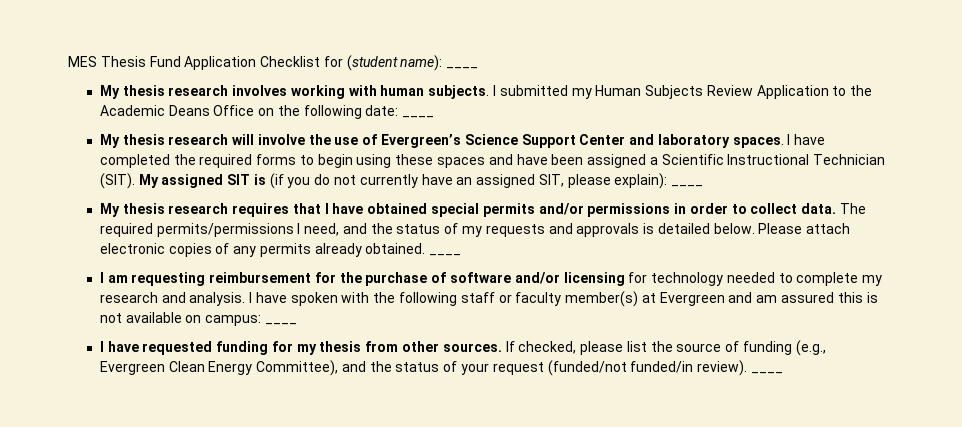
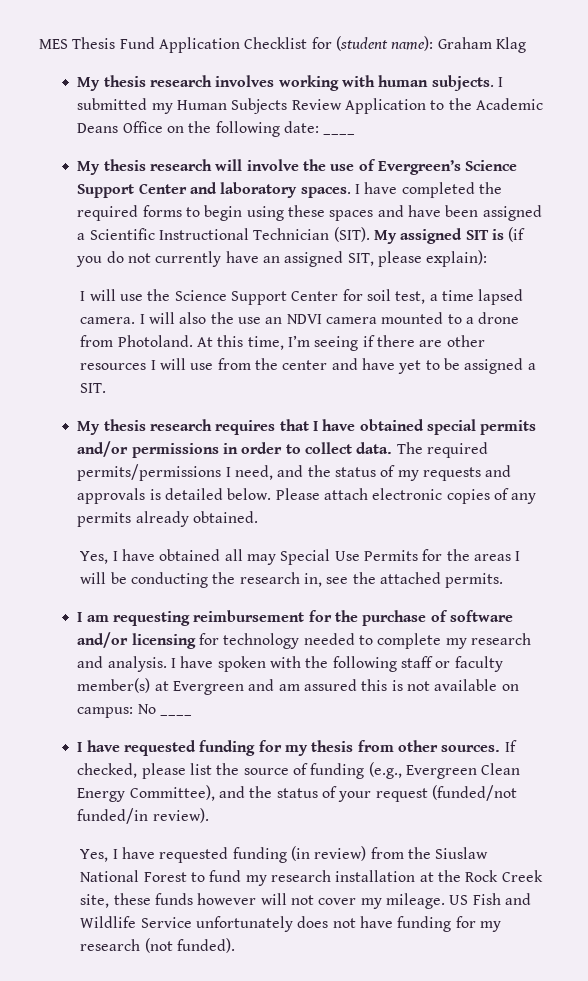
- MES Thesis Fund Application Checklist for (student name): ____
+ MES Thesis Fund Application Checklist for (student name): Graham Klag
- My assigned SIT is (if you do not currently have an assigned SIT, please explain): ____
+ My assigned SIT is (if you do not currently have an assigned SIT, please explain):
+ I will use the Science Support Center for soil test, a time lapsed camera. I will also the use an NDVI camera mounted to a drone from Photoland. At this time, I’m seeing if there are other resources I will use from the center and have yet to be assigned a SIT.
- Please attach electronic copies of any permits already obtained. ____
+ Please attach electronic copies of any permits already obtained.
+ Yes, I have obtained all may Special Use Permits for the areas I will be conducting the research in, see the attached permits.
- I have spoken with the following staff or faculty member(s) at Evergreen and am assured this is not available on campus: ____
+ I have spoken with the following staff or faculty member(s) at Evergreen and am assured this is not available on campus: No ____
- If checked, please list the source of funding (e.g., Evergreen Clean Energy Committee), and the status of your request (funded/not funded/in review). ____
+ If checked, please list the source of funding (e.g., Evergreen Clean Energy Committee), and the status of your request (funded/not funded/in review).
+ Yes, I have requested funding (in review) from the Siuslaw National Forest to fund my research installation at the Rock Creek site, these funds however will not cover my mileage. US Fish and Wildlife Service unfortunately does not have funding for my research (not funded).

